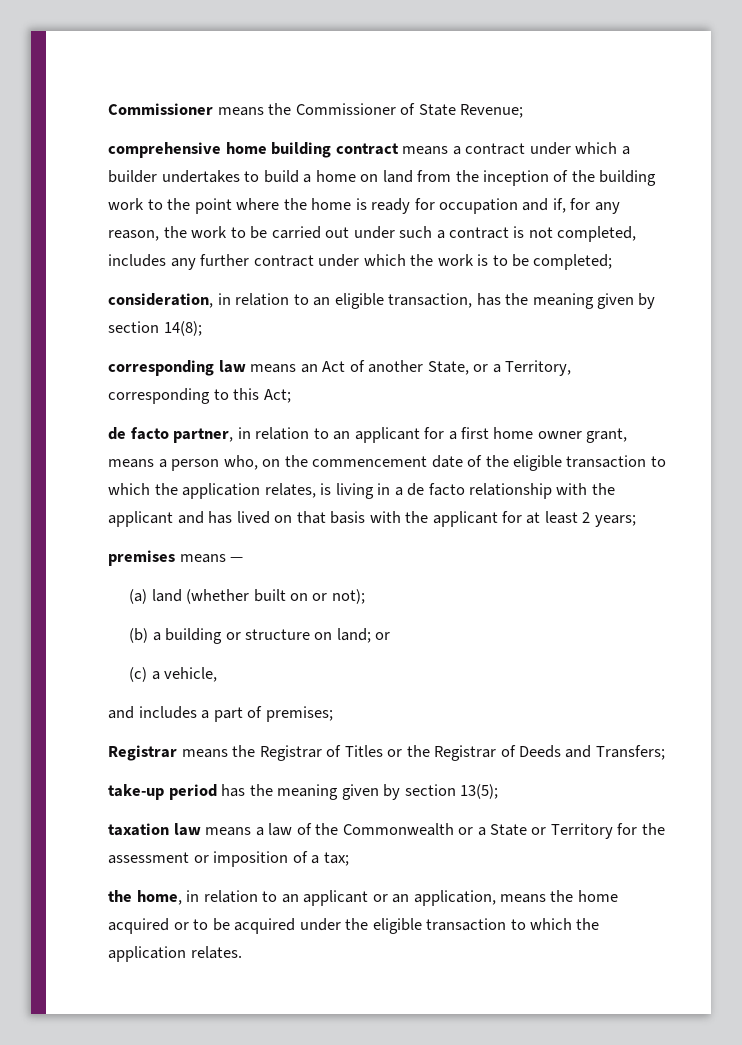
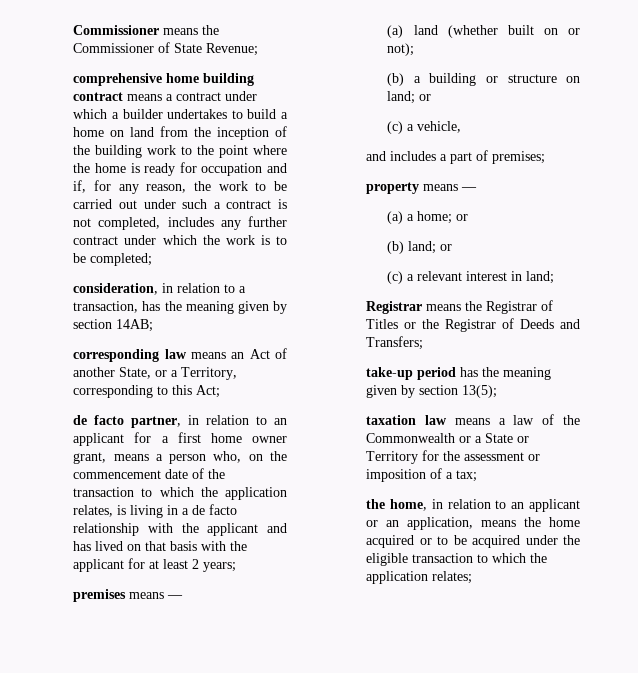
- consideration, in relation to an eligible transaction, has the meaning given by section 14(8);
+ consideration, in relation to a transaction, has the meaning given by section 14AB;
- de facto partner, in relation to an applicant for a first home owner grant, means a person who, on the commencement date of the eligible transaction to which the application relates, is living in a de facto relationship with the applicant and has lived on that basis with the applicant for at least 2 years;
+ de facto partner, in relation to an applicant for a first home owner grant, means a person who, on the commencement date of the transaction to which the application relates, is living in a de facto relationship with the applicant and has lived on that basis with the applicant for at least 2 years;
+ property means —
+ (a) a home; or
+ (b) land; or
+ (c) a relevant interest in land;
- the home, in relation to an applicant or an application, means the home acquired or to be acquired under the eligible transaction to which the application relates.
+ the home, in relation to an applicant or an application, means the home acquired or to be acquired under the eligible transaction to which the application relates;

